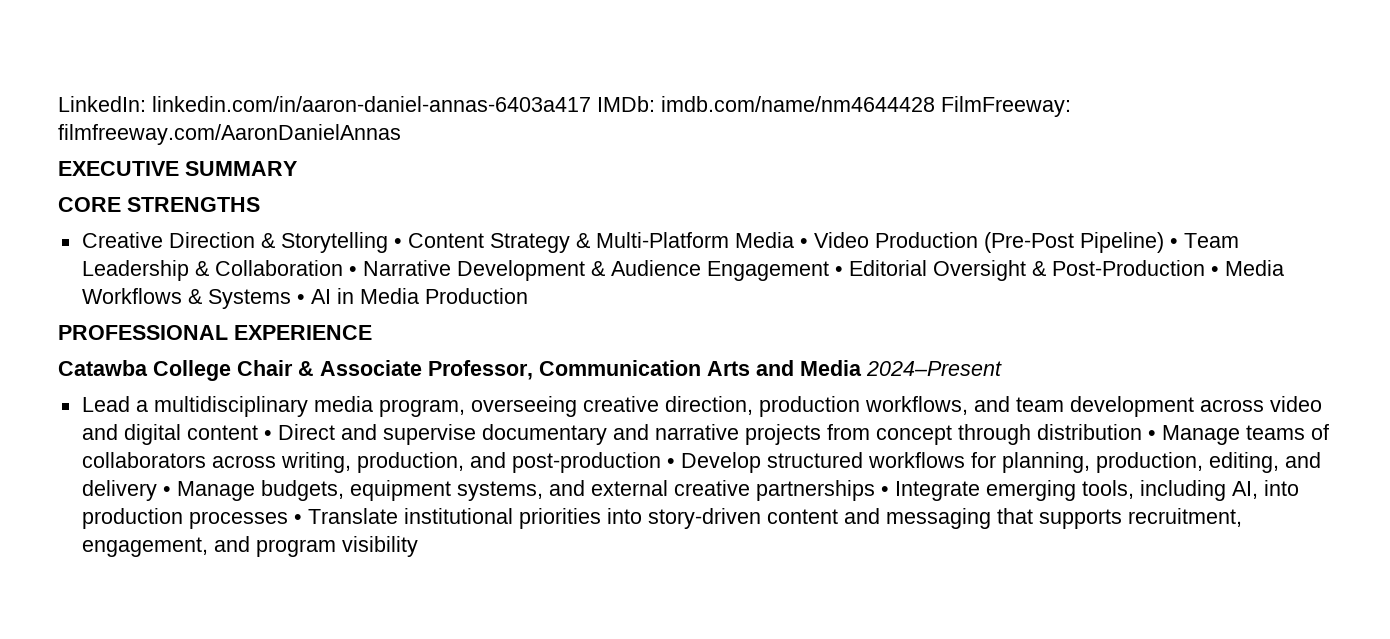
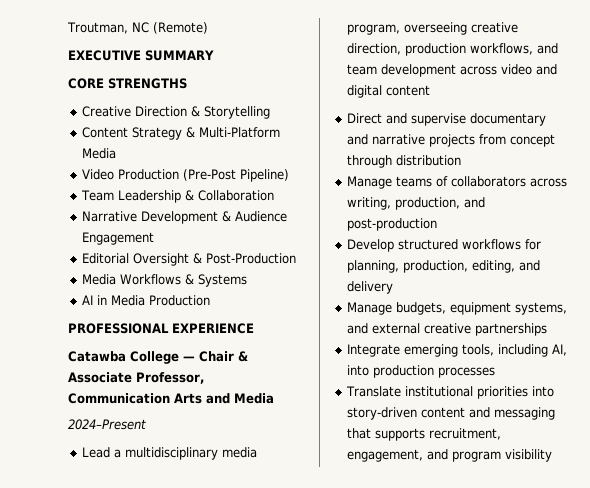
- LinkedIn: linkedin.com/in/aaron-daniel-annas-6403a417 IMDb: imdb.com/name/nm4644428 FilmFreeway: filmfreeway.com/AaronDanielAnnas
+ Troutman, NC (Remote)
- Creative Direction & Storytelling • Content Strategy & Multi-Platform Media • Video Production (Pre-Post Pipeline) • Team Leadership & Collaboration • Narrative Development & Audience Engagement • Editorial Oversight & Post-Production • Media Workflows & Systems • AI in Media Production
+ Creative Direction & Storytelling
+ Content Strategy & Multi-Platform Media
+ Video Production (Pre-Post Pipeline)
+ Team Leadership & Collaboration
+ Narrative Development & Audience Engagement
+ Editorial Oversight & Post-Production
+ Media Workflows & Systems
+ AI in Media Production
- Catawba College Chair & Associate Professor, Communication Arts and Media 2024–Present
+ Catawba College — Chair & Associate Professor, Communication Arts and Media
+ 2024–Present
- Lead a multidisciplinary media program, overseeing creative direction, production workflows, and team development across video and digital content • Direct and supervise documentary and narrative projects from concept through distribution • Manage teams of collaborators across writing, production, and post-production • Develop structured workflows for planning, production, editing, and delivery • Manage budgets, equipment systems, and external creative partnerships • Integrate emerging tools, including AI, into production processes • Translate institutional priorities into story-driven content and messaging that supports recruitment, engagement, and program visibility
+ Lead a multidisciplinary media program, overseeing creative direction, production workflows, and team development across video and digital content
+ Direct and supervise documentary and narrative projects from concept through distribution
+ Manage teams of collaborators across writing, production, and post-production
+ Develop structured workflows for planning, production, editing, and delivery
+ Manage budgets, equipment systems, and external creative partnerships
+ Integrate emerging tools, including AI, into production processes
+ Translate institutional priorities into story-driven content and messaging that supports recruitment, engagement, and program visibility

